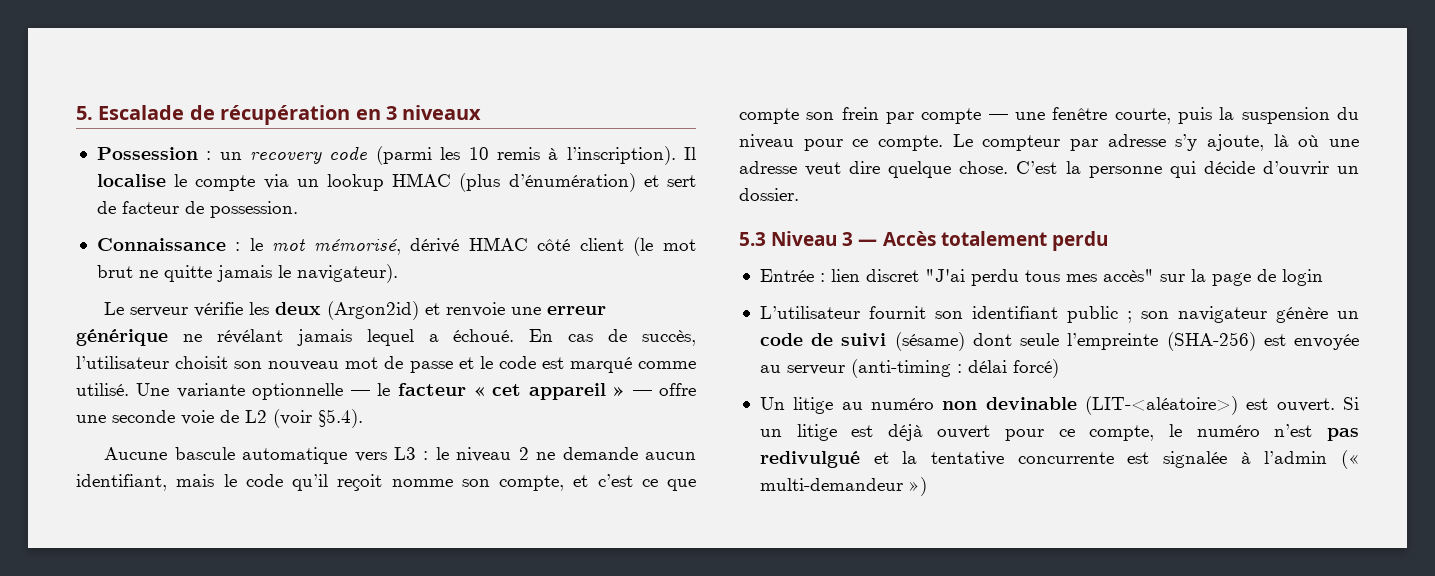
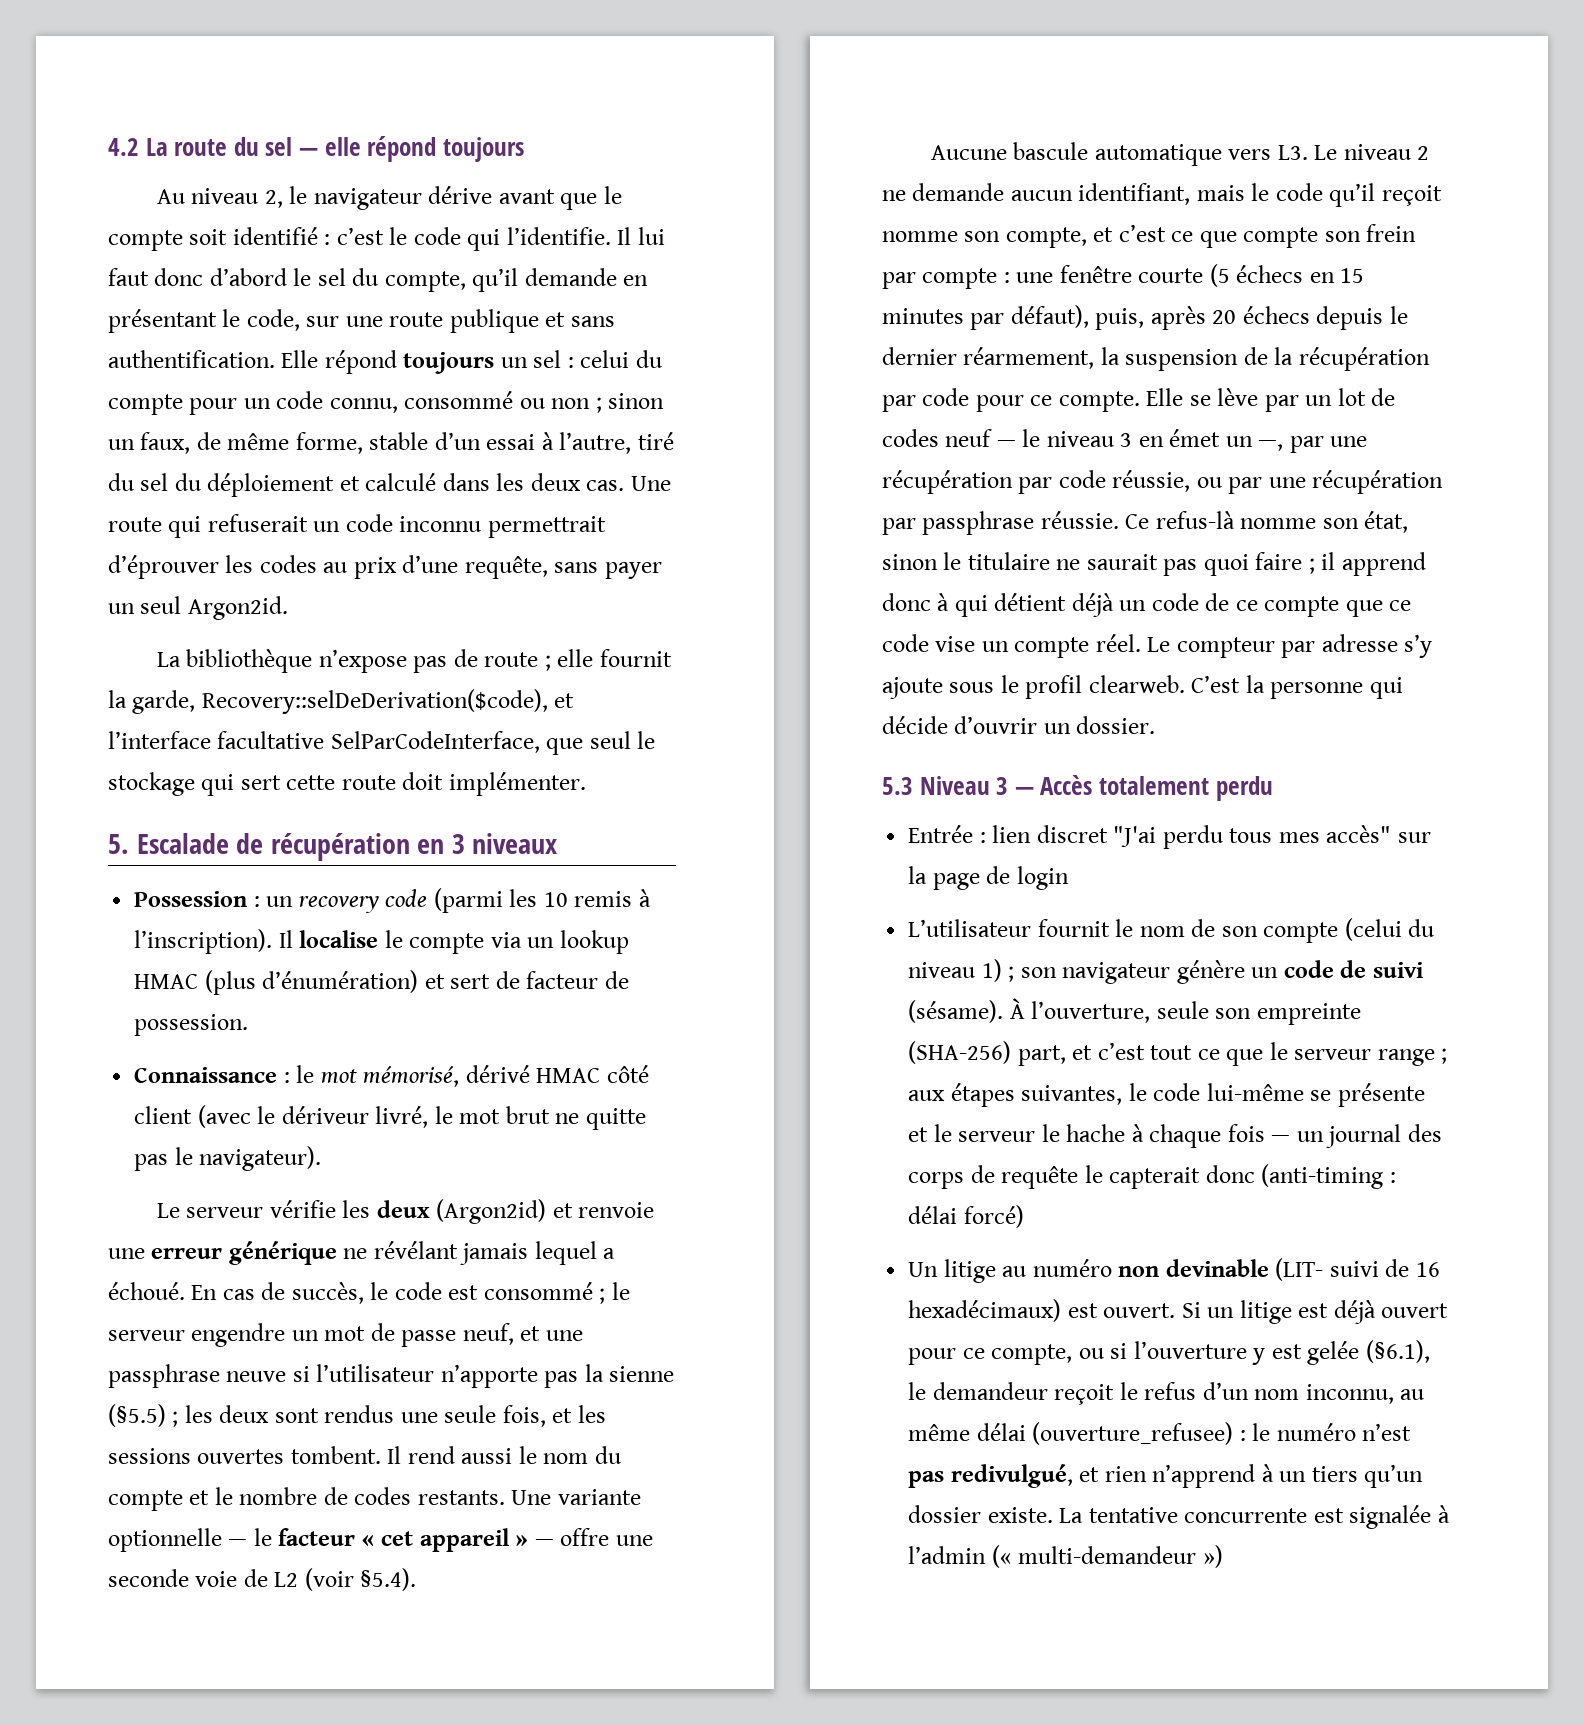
+ 4.2 La route du sel — elle répond toujours
+ Au niveau 2, le navigateur dérive avant que le compte soit identifié : c’est le code qui l’identifie. Il lui faut donc d’abord le sel du compte, qu’il demande en présentant le code, sur une route publique et sans authentification. Elle répond toujours un sel : celui du compte pour un code connu, consommé ou non ; sinon un faux, de même forme, stable d’un essai à l’autre, tiré du sel du déploiement et calculé dans les deux cas. Une route qui refuserait un code inconnu permettrait d’éprouver les codes au prix d’une requête, sans payer un seul Argon2id.
+ La bibliothèque n’expose pas de route ; elle fournit la garde, Recovery::selDeDerivation($code), et l’interface facultative SelParCodeInterface, que seul le stockage qui sert cette route doit implémenter.
- Connaissance : le mot mémorisé, dérivé HMAC côté client (le mot brut ne quitte jamais le navigateur).
+ Connaissance : le mot mémorisé, dérivé HMAC côté client (avec le dériveur livré, le mot brut ne quitte pas le navigateur).
- En cas de succès, l’utilisateur choisit son nouveau mot de passe et le code est marqué comme utilisé.
+ En cas de succès, le code est consommé ; le serveur engendre un mot de passe neuf, et une passphrase neuve si l’utilisateur n’apporte pas la sienne (§5.5) ; les deux sont rendus une seule fois, et les sessions ouvertes tombent. Il rend aussi le nom du compte et le nombre de codes restants.
- Aucune bascule automatique vers L3 : le niveau 2 ne demande aucun identifiant, mais le code qu’il reçoit nomme son compte, et c’est ce que compte son frein par compte — une fenêtre courte, puis la suspension du niveau pour ce compte.
+ Aucune bascule automatique vers L3. Le niveau 2 ne demande aucun identifiant, mais le code qu’il reçoit nomme son compte, et c’est ce que compte son frein par compte : une fenêtre courte (5 échecs en 15 minutes par défaut), puis, après 20 échecs depuis le dernier réarmement, la suspension de la récupération par code pour ce compte. Elle se lève par un lot de codes neuf — le niveau 3 en émet un —, par une récupération par code réussie, ou par une récupération par passphrase réussie. Ce refus-là nomme son état, sinon le titulaire ne saurait pas quoi faire ; il apprend donc à qui détient déjà un code de ce compte que ce code vise un compte réel.
- Le compteur par adresse s’y ajoute, là où une adresse veut dire quelque chose.
+ Le compteur par adresse s’y ajoute sous le profil clearweb.
- L’utilisateur fournit son identifiant public ; son navigateur génère un code de suivi (sésame) dont seule l’empreinte (SHA-256) est envoyée au serveur (anti-timing : délai forcé)
+ L’utilisateur fournit le nom de son compte (celui du niveau 1) ; son navigateur génère un code de suivi (sésame). À l’ouverture, seule son empreinte (SHA-256) part, et c’est tout ce que le serveur range ; aux étapes suivantes, le code lui-même se présente et le serveur le hache à chaque fois — un journal des corps de requête le capterait donc (anti-timing : délai forcé)
- Un litige au numéro non devinable (LIT-<aléatoire>) est ouvert.
+ Un litige au numéro non devinable (LIT- suivi de 16 hexadécimaux) est ouvert.
- Si un litige est déjà ouvert pour ce compte, le numéro n’est pas redivulgué et la tentative concurrente est signalée à l’admin (« multi-demandeur »)
+ Si un litige est déjà ouvert pour ce compte, ou si l’ouverture y est gelée (§6.1), le demandeur reçoit le refus d’un nom inconnu, au même délai (ouverture_refusee) : le numéro n’est pas redivulgué, et rien n’apprend à un tiers qu’un dossier existe. La tentative concurrente est signalée à l’admin (« multi-demandeur »)

